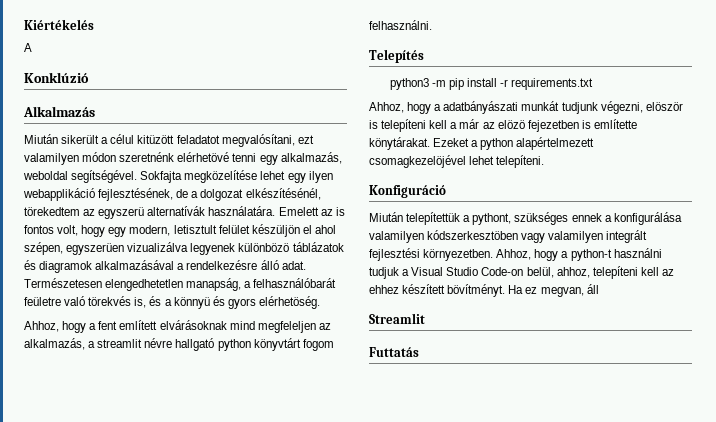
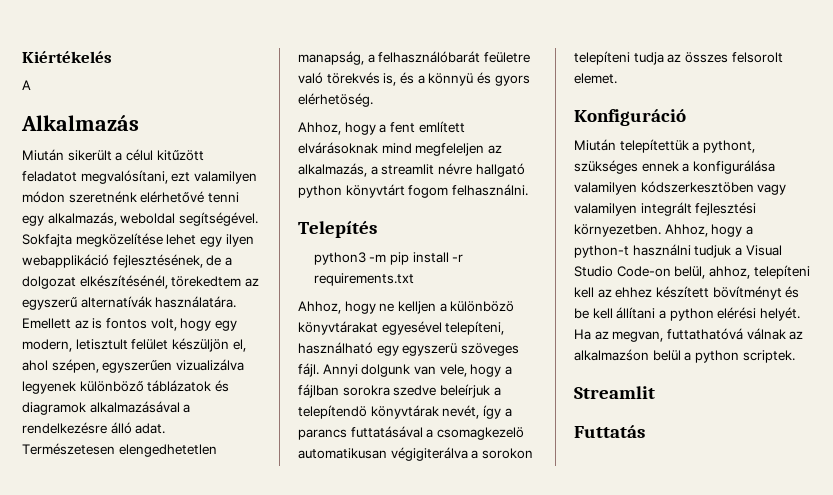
- Konklúzió
- Miután sikerült a célul kitüzött feladatot megvalósítani, ezt valamilyen módon szeretnénk elérhetövé tenni egy alkalmazás, weboldal segítségével.
+ Miután sikerült a célul kitűzött feladatot megvalósítani, ezt valamilyen módon szeretnénk elérhetővé tenni egy alkalmazás, weboldal segítségével.
- Sokfajta megközelítése lehet egy ilyen webapplikáció fejlesztésének, de a dolgozat elkészítésénél, törekedtem az egyszerü alternatívák használatára.
+ Sokfajta megközelítése lehet egy ilyen webapplikáció fejlesztésének, de a dolgozat elkészítésénél, törekedtem az egyszerű alternatívák használatára.
- Emelett az is fontos volt, hogy egy modern, letisztult felület készüljön el ahol szépen, egyszerüen vizualizálva legyenek különbözö táblázatok és diagramok alkalmazásával a rendelkezésre álló adat.
+ Emellett az is fontos volt, hogy egy modern, letisztult felület készüljön el, ahol szépen, egyszerűen vizualizálva legyenek különböző táblázatok és diagramok alkalmazásával a rendelkezésre álló adat.
- Ahhoz, hogy a adatbányászati munkát tudjunk végezni, elöször is telepíteni kell a már az elözö fejezetben is említette könytárakat. Ezeket a python alapértelmezett csomagkezelöjével lehet telepíteni.
+ Ahhoz, hogy ne kelljen a különbözö könyvtárakat egyesével telepíteni, használható egy egyszerü szöveges fájl. Annyi dolgunk van vele, hogy a fájlban sorokra szedve beleírjuk a telepítendö könyvtárak nevét, így a parancs futtatásával a csomagkezelö automatikusan végigiterálva a sorokon telepíteni tudja az összes felsorolt elemet.
- Ahhoz, hogy a python-t használni tudjuk a Visual Studio Code-on belül, ahhoz, telepíteni kell az ehhez készített bövítményt. Ha ez megvan, áll
+ Ahhoz, hogy a python-t használni tudjuk a Visual Studio Code-on belül, ahhoz, telepíteni kell az ehhez készített bövítményt és be kell állítani a python elérési helyét. Ha az megvan, futtathatóvá válnak az alkalmazśon belül a python scriptek.

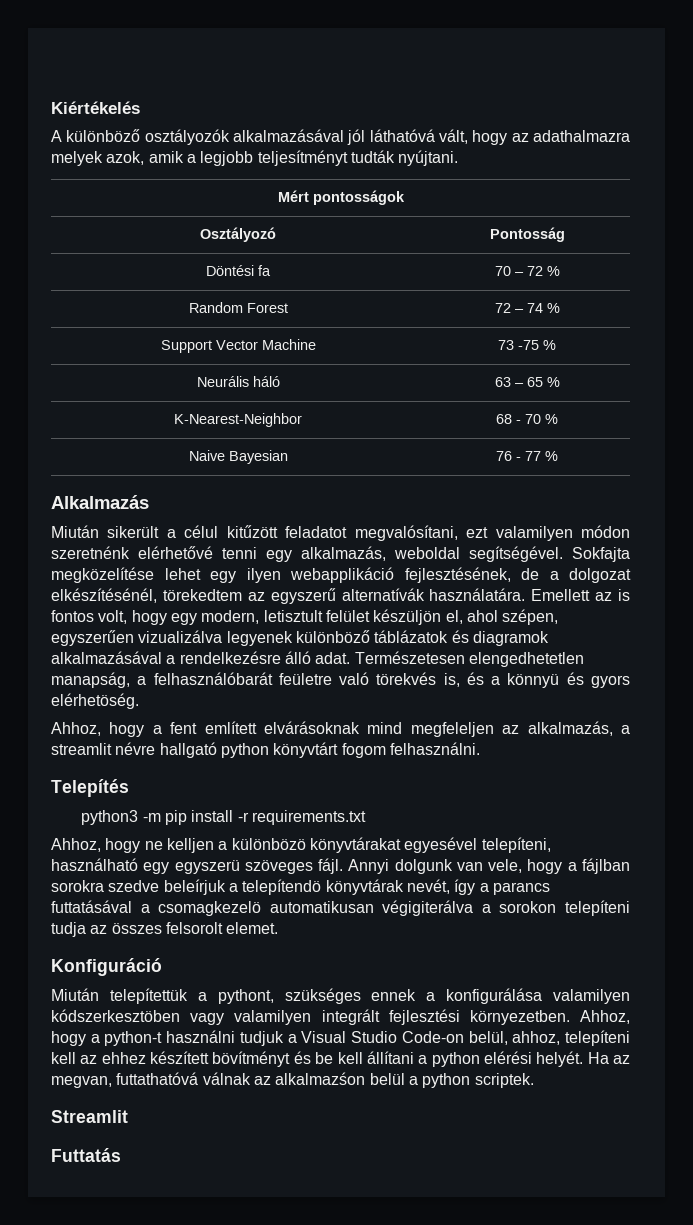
- A
+ A különböző osztályozók alkalmazásával jól láthatóvá vált, hogy az adathalmazra melyek azok, amik a legjobb teljesítményt tudták nyújtani.
+ Mért pontosságok
+ Osztályozó | Pontosság
+ Döntési fa | 70 – 72 %
+ Random Forest | 72 – 74 %
+ Support Vector Machine | 73 -75 %
+ Neurális háló | 63 – 65 %
+ K-Nearest-Neighbor | 68 - 70 %
+ Naive Bayesian | 76 - 77 %

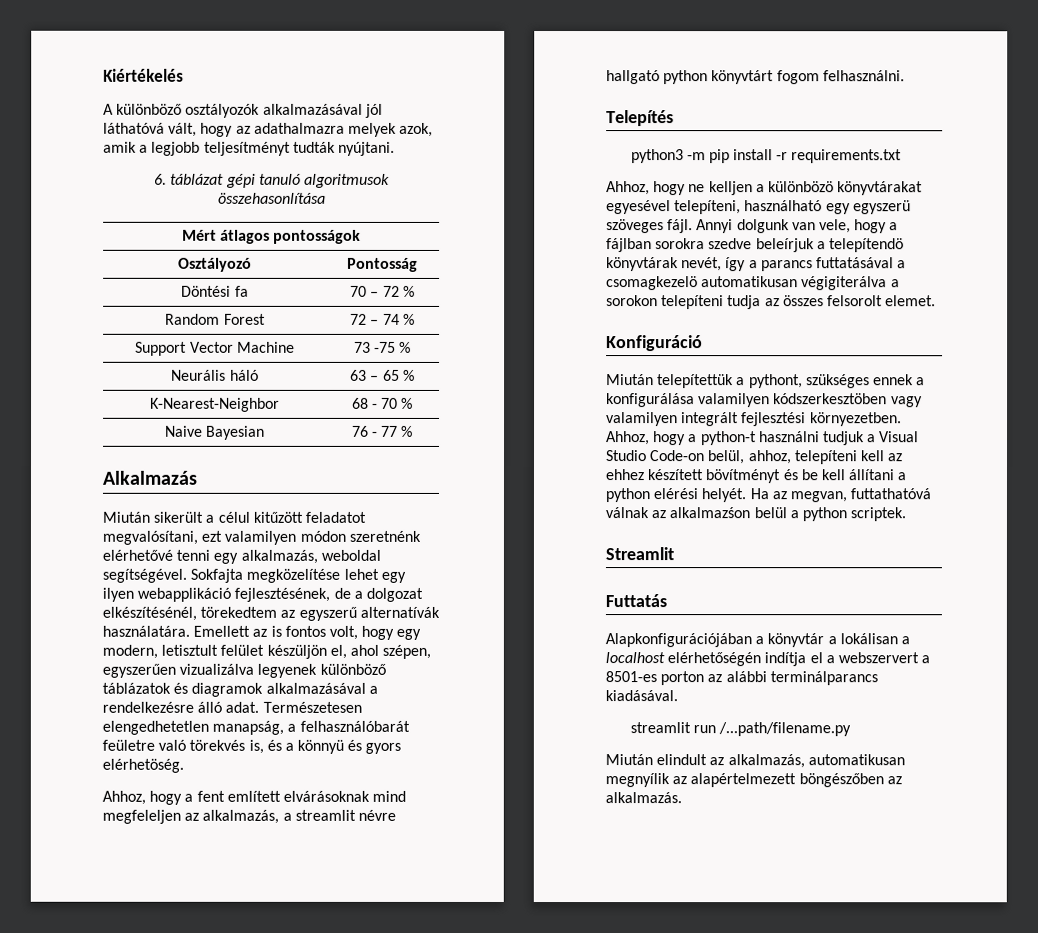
+ 6. táblázat gépi tanuló algoritmusok összehasonlítása
- Mért pontosságok
+ Mért átlagos pontosságok
+ Alapkonfigurációjában a könyvtár a lokálisan a localhost elérhetőségén indítja el a webszervert a 8501-es porton az alábbi terminálparancs kiadásával.
+ streamlit run /...path/filename.py
+ Miután elindult az alkalmazás, automatikusan megnyílik az alapértelmezett böngészőben az alkalmazás.

